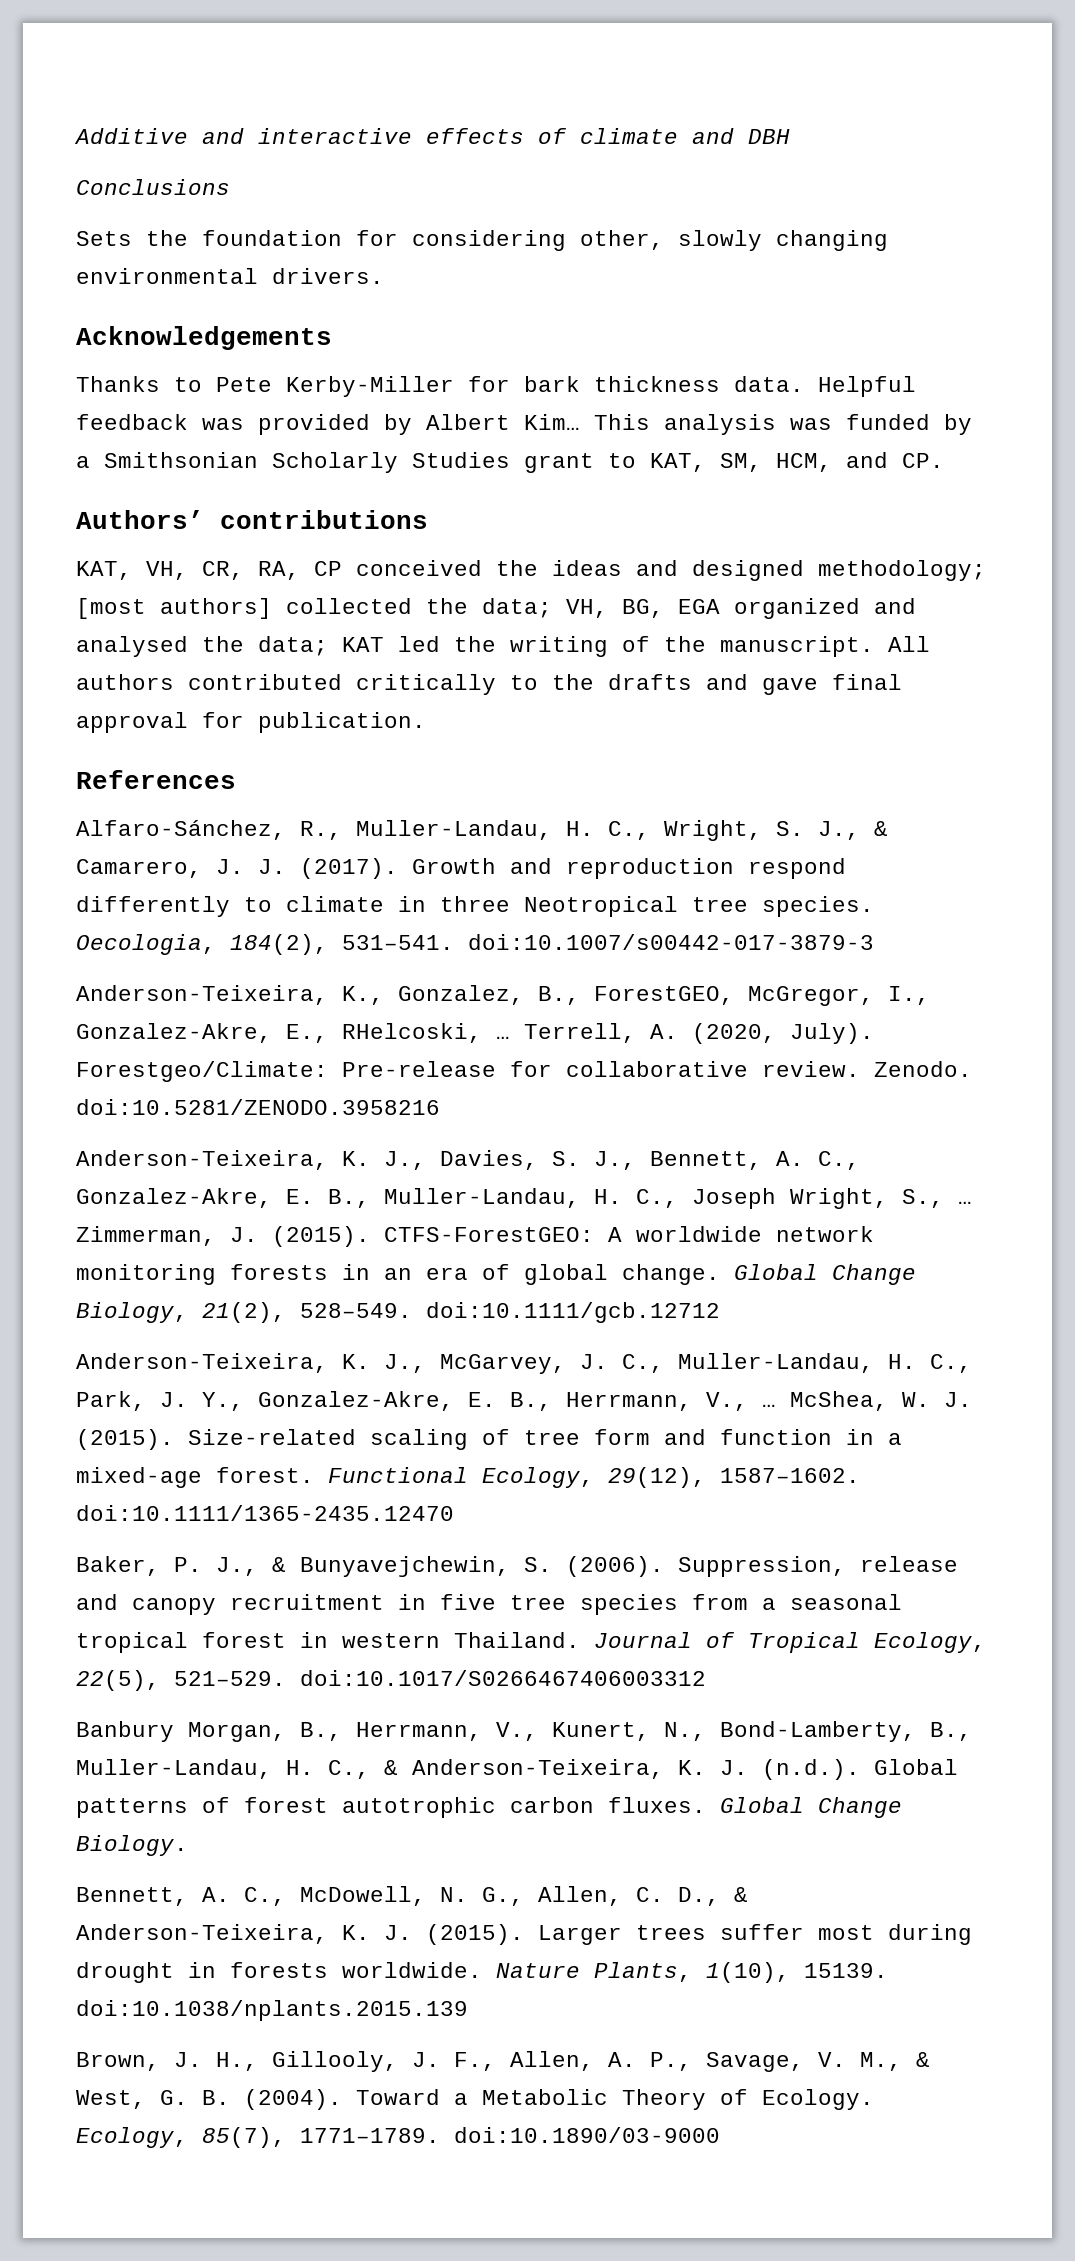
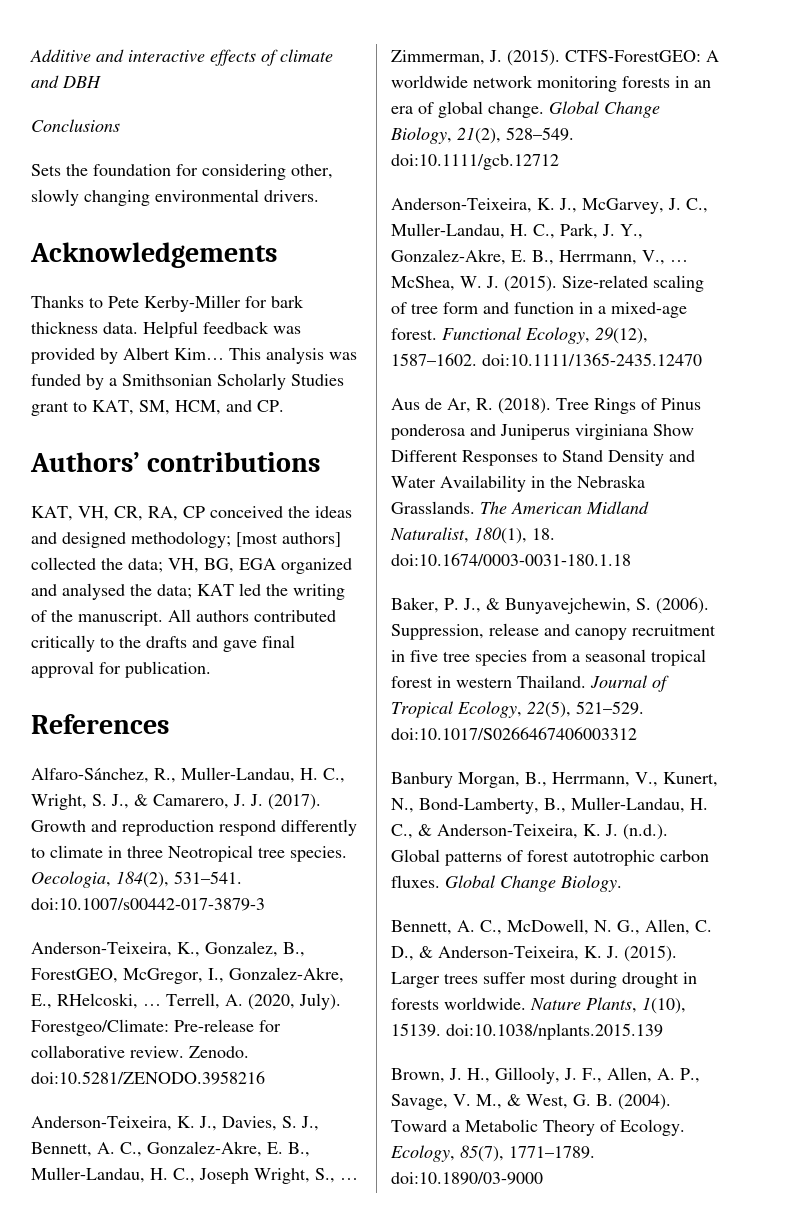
+ Aus de Ar, R. (2018). Tree Rings of Pinus ponderosa and Juniperus virginiana Show Different Responses to Stand Density and Water Availability in the Nebraska Grasslands. The American Midland Naturalist, 180(1), 18. doi:10.1674/0003-0031-180.1.18

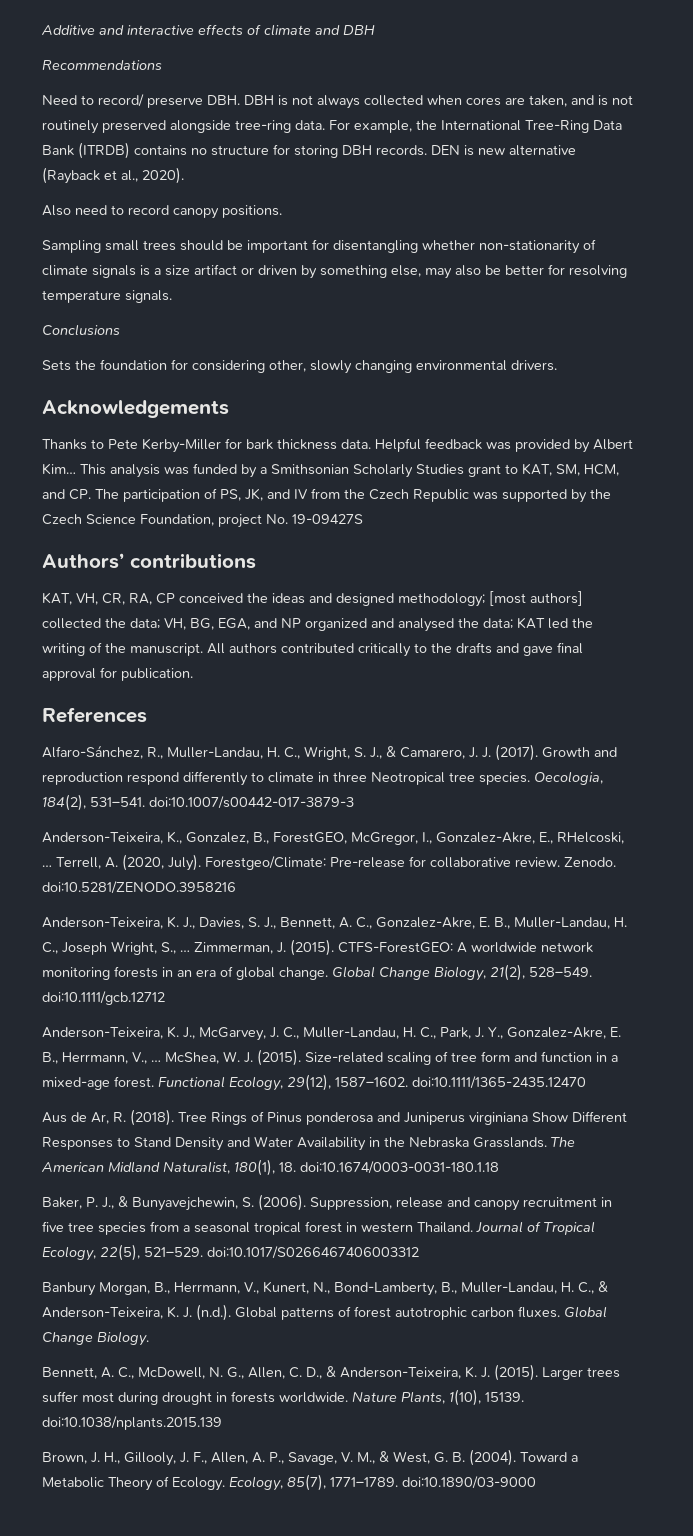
+ Recommendations
+ Need to record/ preserve DBH. DBH is not always collected when cores are taken, and is not routinely preserved alongside tree-ring data. For example, the International Tree-Ring Data Bank (ITRDB) contains no structure for storing DBH records. DEN is new alternative (Rayback et al., 2020).
+ Also need to record canopy positions.
+ Sampling small trees should be important for disentangling whether non-stationarity of climate signals is a size artifact or driven by something else, may also be better for resolving temperature signals.
- This analysis was funded by a Smithsonian Scholarly Studies grant to KAT, SM, HCM, and CP.
+ This analysis was funded by a Smithsonian Scholarly Studies grant to KAT, SM, HCM, and CP. The participation of PS, JK, and IV from the Czech Republic was supported by the Czech Science Foundation, project No. 19-09427S
- KAT, VH, CR, RA, CP conceived the ideas and designed methodology; [most authors] collected the data; VH, BG, EGA organized and analysed the data; KAT led the writing of the manuscript.
+ KAT, VH, CR, RA, CP conceived the ideas and designed methodology; [most authors] collected the data; VH, BG, EGA, and NP organized and analysed the data; KAT led the writing of the manuscript.

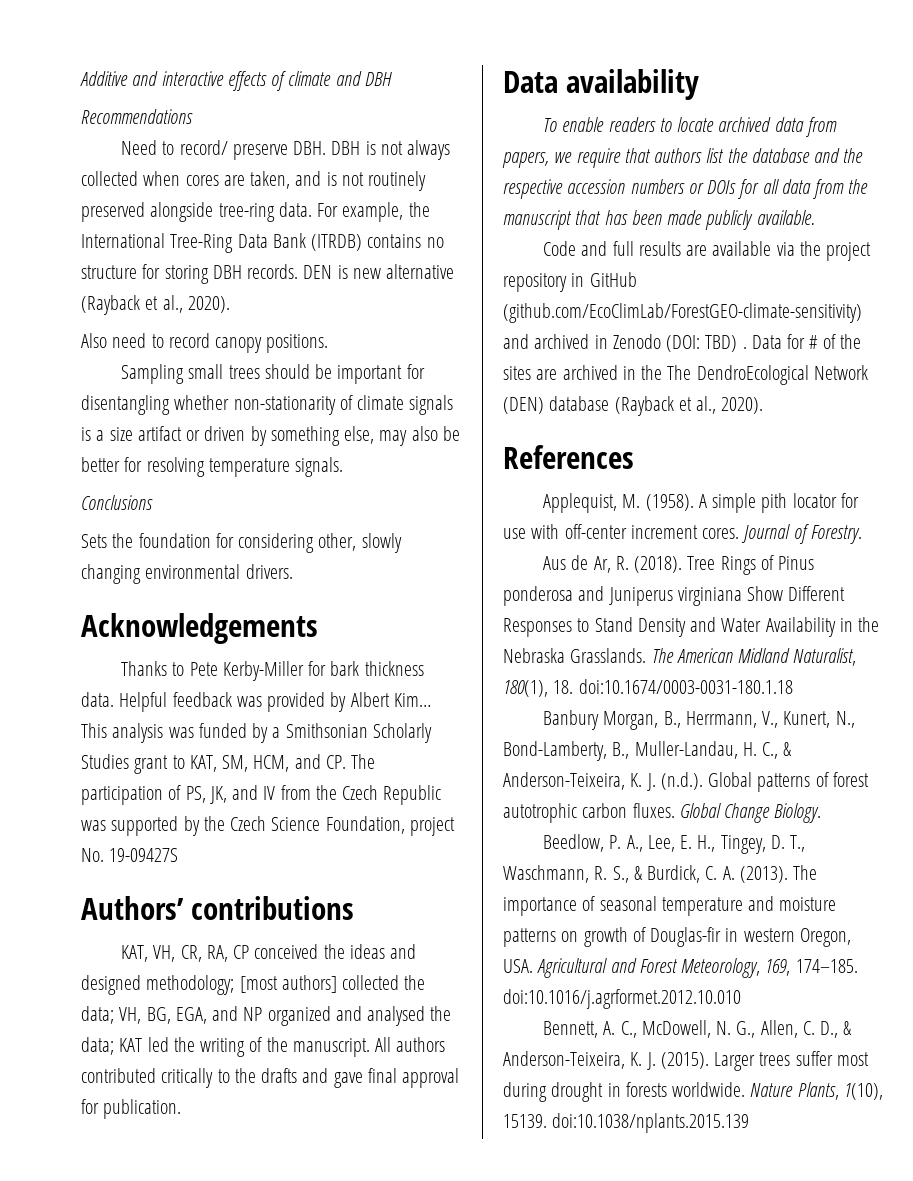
+ Data availability
+ To enable readers to locate archived data from papers, we require that authors list the database and the respective accession numbers or DOIs for all data from the manuscript that has been made publicly available.
+ Code and full results are available via the project repository in GitHub (github.com/EcoClimLab/ForestGEO-climate-sensitivity) and archived in Zenodo (DOI: TBD) . Data for # of the sites are archived in the The DendroEcological Network (DEN) database (Rayback et al., 2020).
  References
- Alfaro-Sánchez, R., Muller-Landau, H. C., Wright, S. J., & Camarero, J. J. (2017). Growth and reproduction respond differently to climate in three Neotropical tree species. Oecologia, 184(2), 531–541. doi:10.1007/s00442-017-3879-3
- Anderson-Teixeira, K., Gonzalez, B., ForestGEO, McGregor, I., Gonzalez-Akre, E., RHelcoski, … Terrell, A. (2020, July). Forestgeo/Climate: Pre-release for collaborative review. Zenodo. doi:10.5281/ZENODO.3958216
- Anderson-Teixeira, K. J., Davies, S. J., Bennett, A. C., Gonzalez-Akre, E. B., Muller-Landau, H. C., Joseph Wright, S., … Zimmerman, J. (2015). CTFS-ForestGEO: A worldwide network monitoring forests in an era of global change. Global Change Biology, 21(2), 528–549. doi:10.1111/gcb.12712
- Anderson-Teixeira, K. J., McGarvey, J. C., Muller-Landau, H. C., Park, J. Y., Gonzalez-Akre, E. B., Herrmann, V., … McShea, W. J. (2015). Size-related scaling of tree form and function in a mixed-age forest. Functional Ecology, 29(12), 1587–1602. doi:10.1111/1365-2435.12470
+ Applequist, M. (1958). A simple pith locator for use with off-center increment cores. Journal of Forestry.
- Baker, P. J., & Bunyavejchewin, S. (2006). Suppression, release and canopy recruitment in five tree species from a seasonal tropical forest in western Thailand. Journal of Tropical Ecology, 22(5), 521–529. doi:10.1017/S0266467406003312
+ Beedlow, P. A., Lee, E. H., Tingey, D. T., Waschmann, R. S., & Burdick, C. A. (2013). The importance of seasonal temperature and moisture patterns on growth of Douglas-fir in western Oregon, USA. Agricultural and Forest Meteorology, 169, 174–185. doi:10.1016/j.agrformet.2012.10.010
- Brown, J. H., Gillooly, J. F., Allen, A. P., Savage, V. M., & West, G. B. (2004). Toward a Metabolic Theory of Ecology. Ecology, 85(7), 1771–1789. doi:10.1890/03-9000

